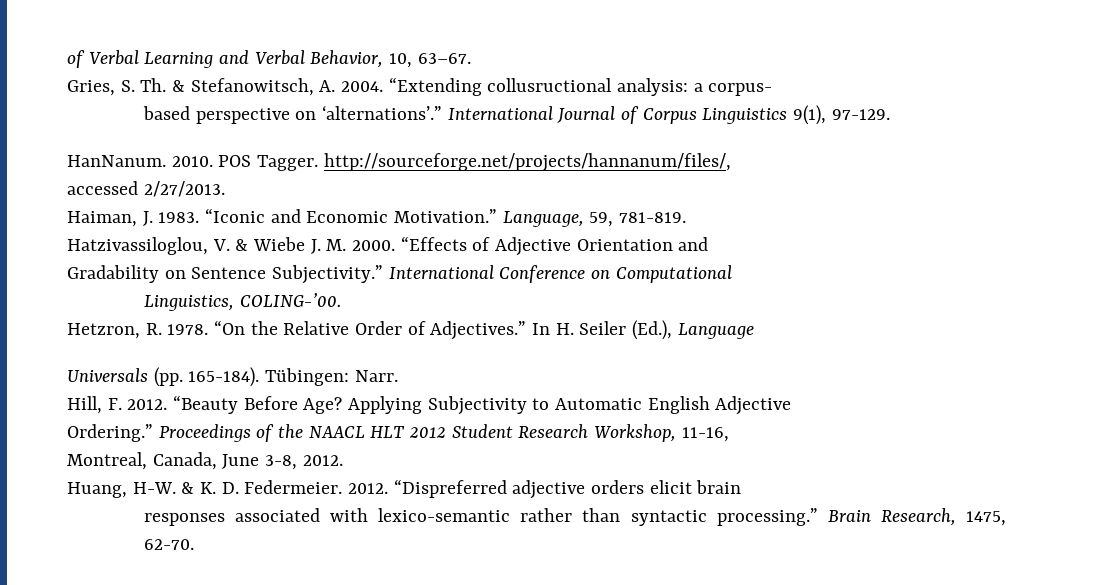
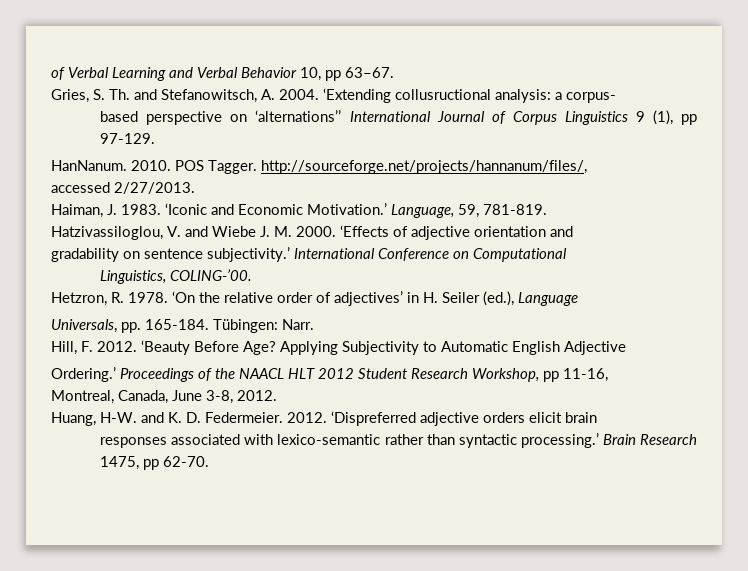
- of Verbal Learning and Verbal Behavior, 10, 63–67.
+ of Verbal Learning and Verbal Behavior 10, pp 63–67.
- Gries, S. Th. & Stefanowitsch, A. 2004.
+ Gries, S. Th. and Stefanowitsch, A. 2004.
- “Extending collusructional analysis: a corpus-
+ ‘Extending collusructional analysis: a corpus-
- based perspective on ‘alternations’.” International Journal of Corpus Linguistics 9(1), 97-129.
+ based perspective on ‘alternations’’ International Journal of Corpus Linguistics 9 (1), pp 97-129.
- “Iconic and Economic Motivation.”
+ ‘Iconic and Economic Motivation.’
- Hatzivassiloglou, V. & Wiebe J. M. 2000.
+ Hatzivassiloglou, V. and Wiebe J. M. 2000.
- “Effects of Adjective Orientation and
- Gradability on Sentence Subjectivity.”
+ ‘Effects of adjective orientation and
+ gradability on sentence subjectivity.’
- “On the Relative Order of Adjectives.” In H. Seiler (Ed.), Language
+ ‘On the relative order of adjectives’ in H. Seiler (ed.), Language
- Universals (pp. 165-184).
+ Universals, pp. 165-184.
- “Beauty Before Age?
+ ‘Beauty Before Age?
- Ordering.”
+ Ordering.’
- Proceedings of the NAACL HLT 2012 Student Research Workshop, 11-16,
+ Proceedings of the NAACL HLT 2012 Student Research Workshop, pp 11-16,
- Huang, H-W. & K. D. Federmeier.
+ Huang, H-W. and K. D. Federmeier.
- “Dispreferred adjective orders elicit brain
+ ‘Dispreferred adjective orders elicit brain
- responses associated with lexico-semantic rather than syntactic processing.” Brain Research, 1475, 62-70.
+ responses associated with lexico-semantic rather than syntactic processing.’ Brain Research 1475, pp 62-70.

